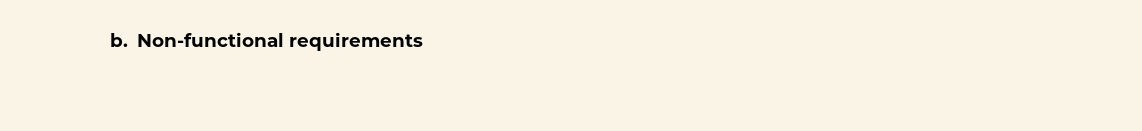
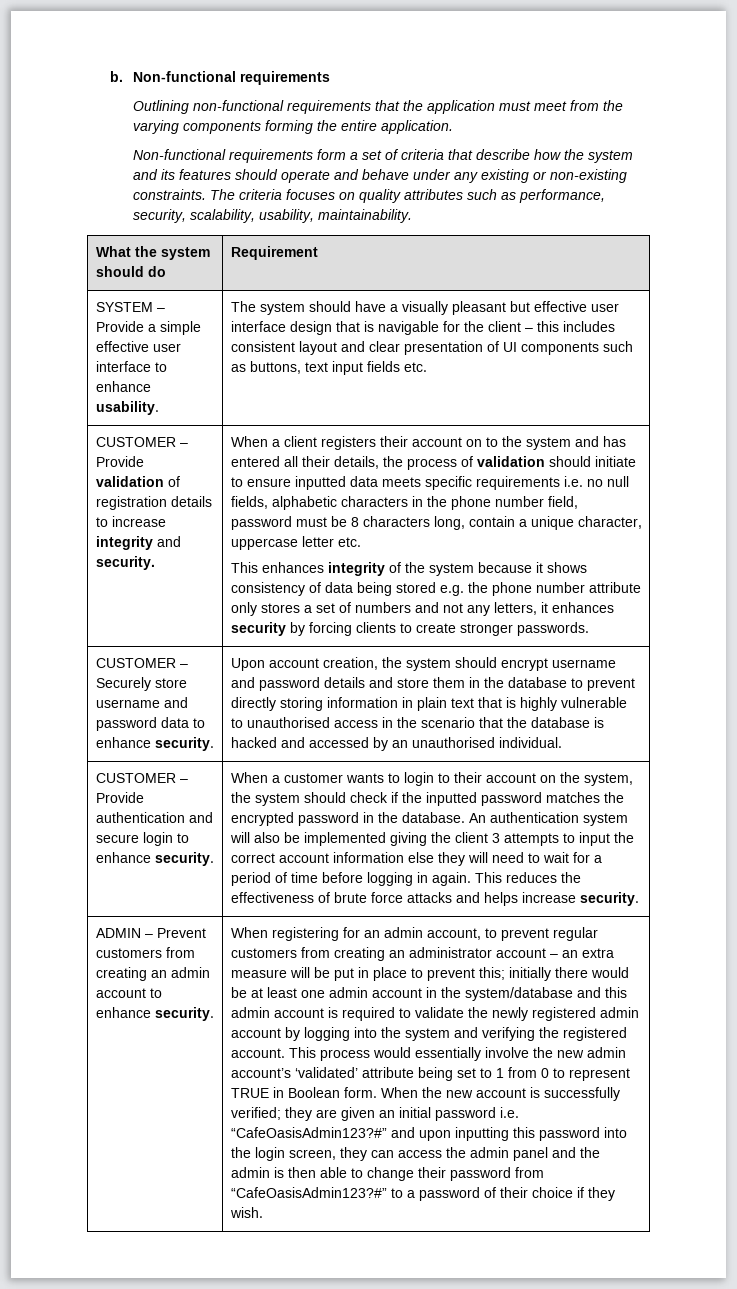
+ Outlining non-functional requirements that the application must meet from the varying components forming the entire application.
+ Non-functional requirements form a set of criteria that describe how the system and its features should operate and behave under any existing or non-existing constraints. The criteria focuses on quality attributes such as performance, security, scalability, usability, maintainability.
+ What the system should do | Requirement
+ SYSTEM – Provide a simple effective user interface to enhance usability. | The system should have a visually pleasant but effective user interface design that is navigable for the client – this includes consistent layout and clear presentation of UI components such as buttons, text input fields etc.
+ CUSTOMER – Provide validation of registration details to increase integrity and security. | When a client registers their account on to the system and has entered all their details, the process of validation should initiate to ensure inputted data meets specific requirements i.e. no null fields, alphabetic characters in the phone number field, password must be 8 characters long, contain a unique character, uppercase letter etc.
+ This enhances integrity of the system because it shows consistency of data being stored e.g. the phone number attribute only stores a set of numbers and not any letters, it enhances security by forcing clients to create stronger passwords.
+ CUSTOMER – Securely store username and password data to enhance security. | Upon account creation, the system should encrypt username and password details and store them in the database to prevent directly storing information in plain text that is highly vulnerable to unauthorised access in the scenario that the database is hacked and accessed by an unauthorised individual.
+ CUSTOMER – Provide authentication and secure login to enhance security. | When a customer wants to login to their account on the system, the system should check if the inputted password matches the encrypted password in the database. An authentication system will also be implemented giving the client 3 attempts to input the correct account information else they will need to wait for a period of time before logging in again. This reduces the effectiveness of brute force attacks and helps increase security.
+ ADMIN – Prevent customers from creating an admin account to enhance security. | When registering for an admin account, to prevent regular customers from creating an administrator account – an extra measure will be put in place to prevent this; initially there would be at least one admin account in the system/database and this admin account is required to validate the newly registered admin account by logging into the system and verifying the registered account. This process would essentially involve the new admin account’s ‘validated’ attribute being set to 1 from 0 to represent TRUE in Boolean form. When the new account is successfully verified; they are given an initial password i.e. “CafeOasisAdmin123?#” and upon inputting this password into the login screen, they can access the admin panel and the admin is then able to change their password from “CafeOasisAdmin123?#” to a password of their choice if they wish.

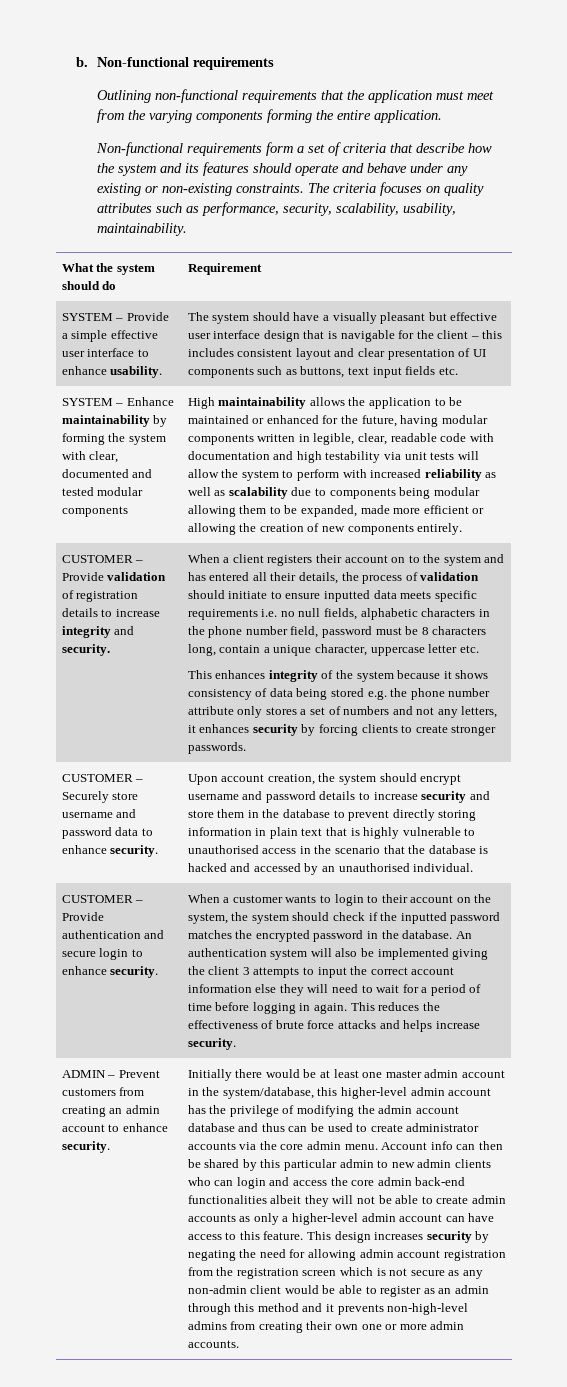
+ SYSTEM – Enhance maintainability by forming the system with clear, documented and tested modular components | High maintainability allows the application to be maintained or enhanced for the future, having modular components written in legible, clear, readable code with documentation and high testability via unit tests will allow the system to perform with increased reliability as well as scalability due to components being modular allowing them to be expanded, made more efficient or allowing the creation of new components entirely.
- Upon account creation, the system should encrypt username and password details and store them in the database to prevent directly storing information in plain text that is highly vulnerable to unauthorised access in the scenario that the database is hacked and accessed by an unauthorised individual.
+ Upon account creation, the system should encrypt username and password details to increase security and store them in the database to prevent directly storing information in plain text that is highly vulnerable to unauthorised access in the scenario that the database is hacked and accessed by an unauthorised individual.
- When registering for an admin account, to prevent regular customers from creating an administrator account – an extra measure will be put in place to prevent this; initially there would be at least one admin account in the system/database and this admin account is required to validate the newly registered admin account by logging into the system and verifying the registered account. This process would essentially involve the new admin account’s ‘validated’ attribute being set to 1 from 0 to represent TRUE in Boolean form. When the new account is successfully verified; they are given an initial password i.e. “CafeOasisAdmin123?#” and upon inputting this password into the login screen, they can access the admin panel and the admin is then able to change their password from “CafeOasisAdmin123?#” to a password of their choice if they wish.
+ Initially there would be at least one master admin account in the system/database, this higher-level admin account has the privilege of modifying the admin account database and thus can be used to create administrator accounts via the core admin menu. Account info can then be shared by this particular admin to new admin clients who can login and access the core admin back-end functionalities albeit they will not be able to create admin accounts as only a higher-level admin account can have access to this feature. This design increases security by negating the need for allowing admin account registration from the registration screen which is not secure as any non-admin client would be able to register as an admin through this method and it prevents non-high-level admins from creating their own one or more admin accounts.

